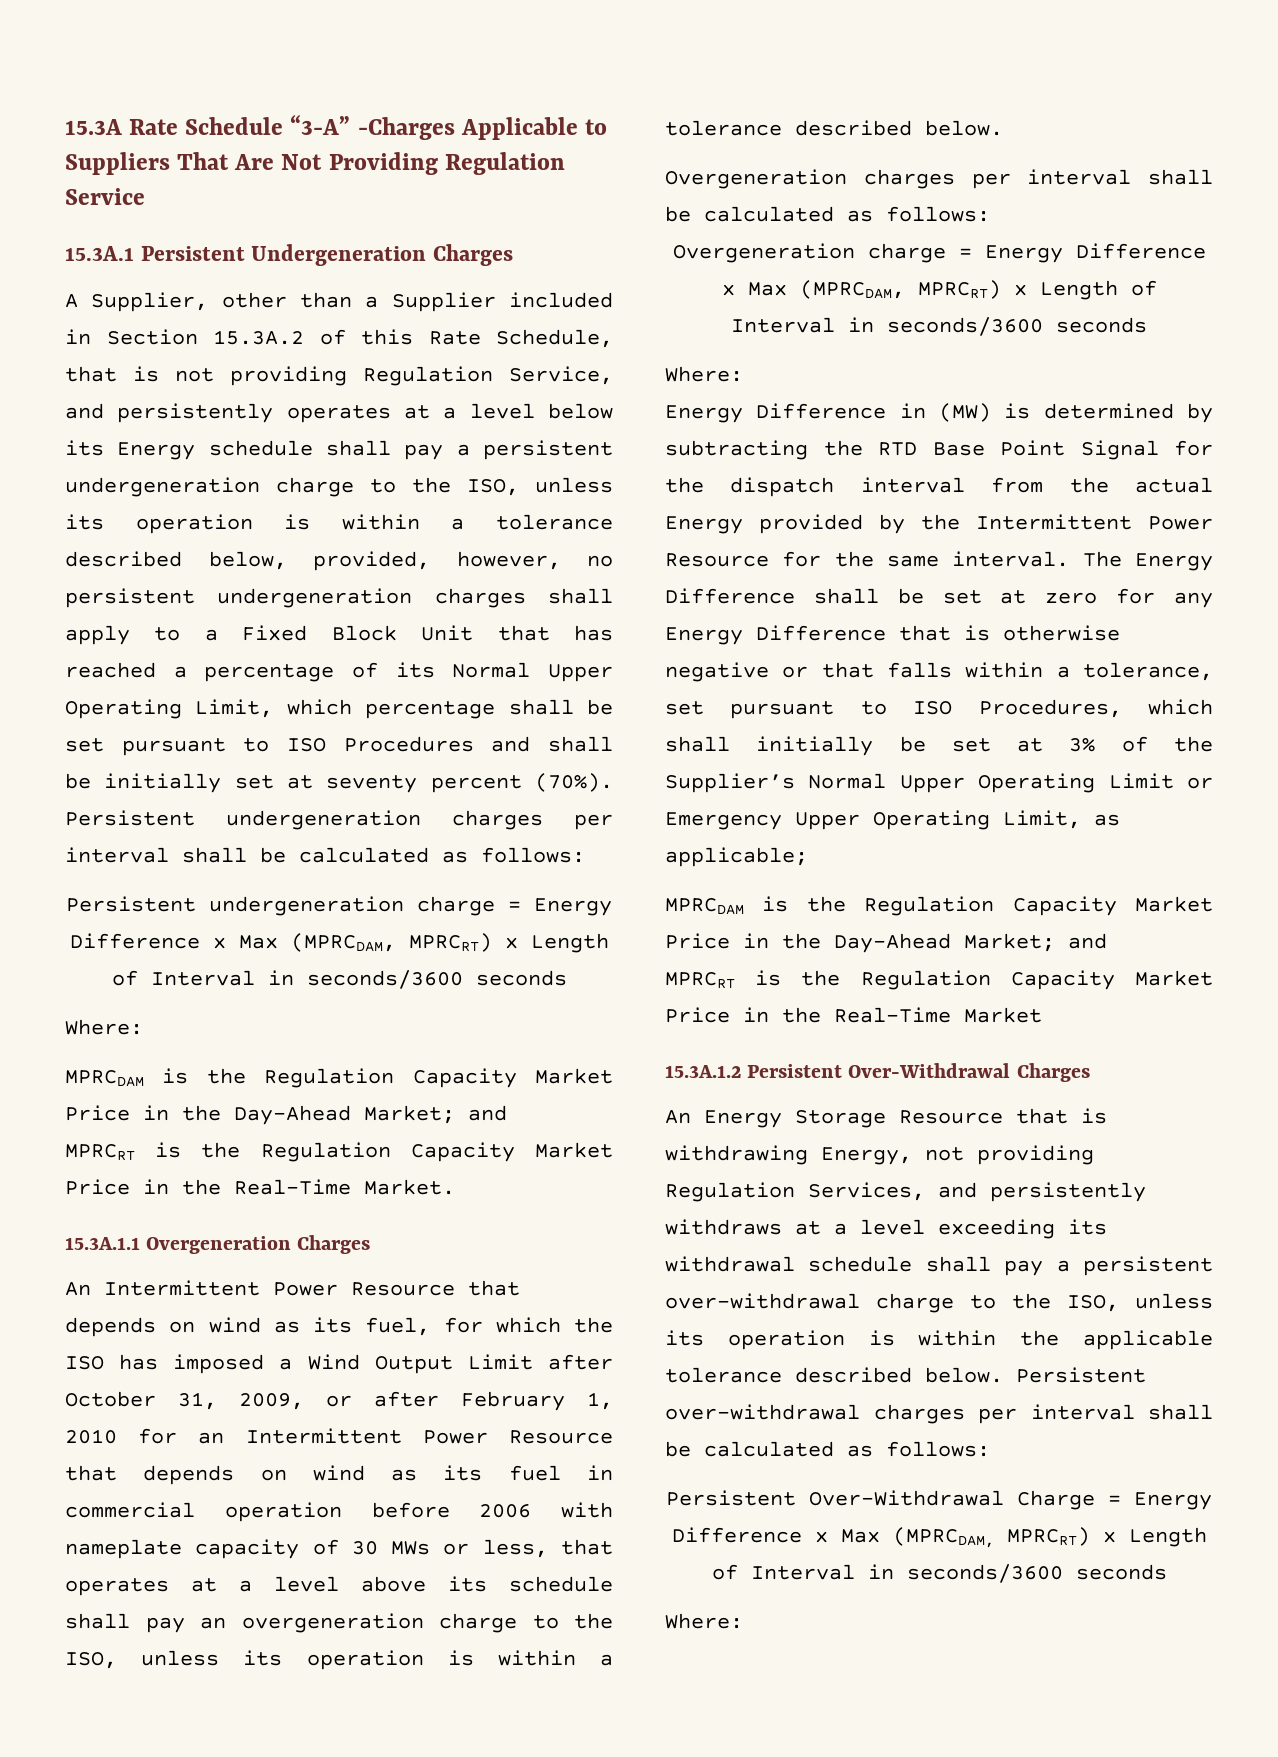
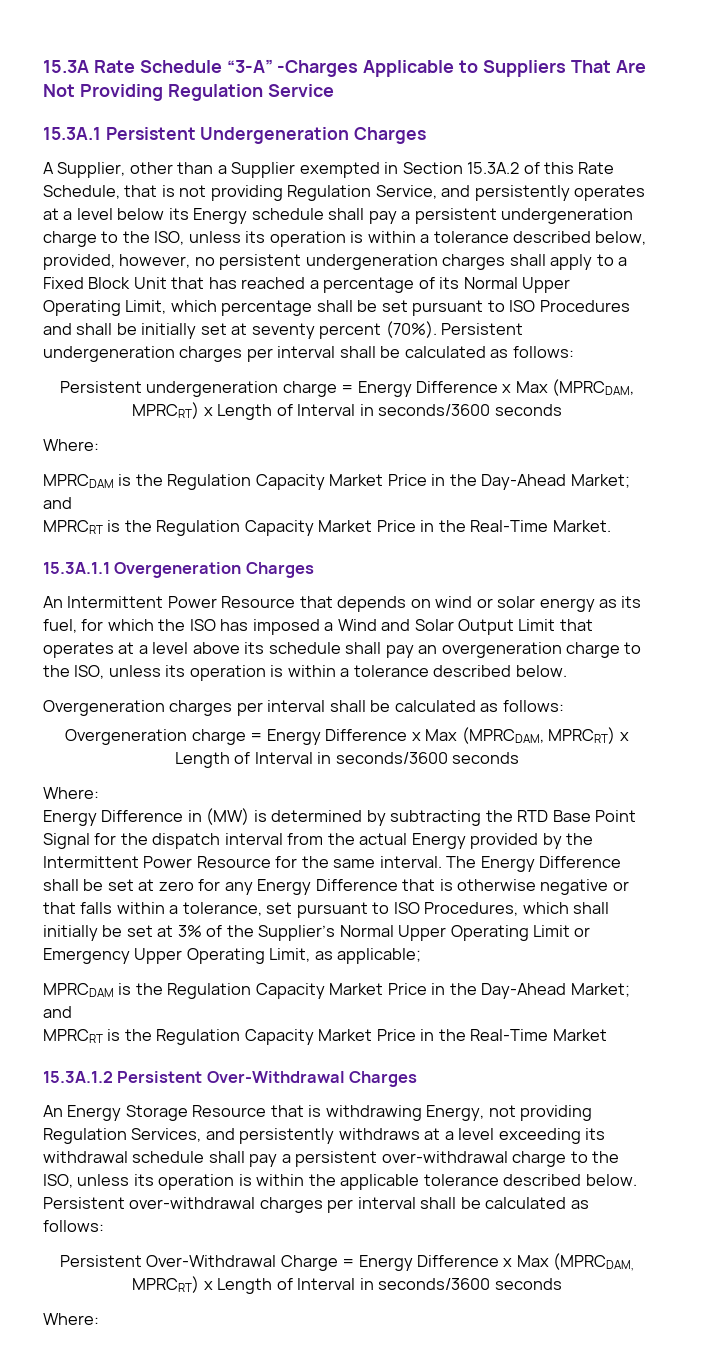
- A Supplier, other than a Supplier included in Section 15.3A.2 of this Rate Schedule, that is not providing Regulation Service, and persistently operates at a level below its Energy schedule shall pay a persistent undergeneration charge to the ISO, unless its operation is within a tolerance described below, provided, however, no persistent undergeneration charges shall apply to a Fixed Block Unit that has reached a percentage of its Normal Upper Operating Limit, which percentage shall be set pursuant to ISO Procedures and shall be initially set at seventy percent (70%).
+ A Supplier, other than a Supplier exempted in Section 15.3A.2 of this Rate Schedule, that is not providing Regulation Service, and persistently operates at a level below its Energy schedule shall pay a persistent undergeneration charge to the ISO, unless its operation is within a tolerance described below, provided, however, no persistent undergeneration charges shall apply to a Fixed Block Unit that has reached a percentage of its Normal Upper Operating Limit, which percentage shall be set pursuant to ISO Procedures and shall be initially set at seventy percent (70%).
- An Intermittent Power Resource that depends on wind as its fuel, for which the ISO has imposed a Wind Output Limit after October 31, 2009, or after February 1, 2010 for an Intermittent Power Resource that depends on wind as its fuel in commercial operation before 2006 with nameplate capacity of 30 MWs or less, that operates at a level above its schedule shall pay an overgeneration charge to the ISO, unless its operation is within a tolerance described below.
+ An Intermittent Power Resource that depends on wind or solar energy as its fuel, for which the ISO has imposed a Wind and Solar Output Limit that operates at a level above its schedule shall pay an overgeneration charge to the ISO, unless its operation is within a tolerance described below.

